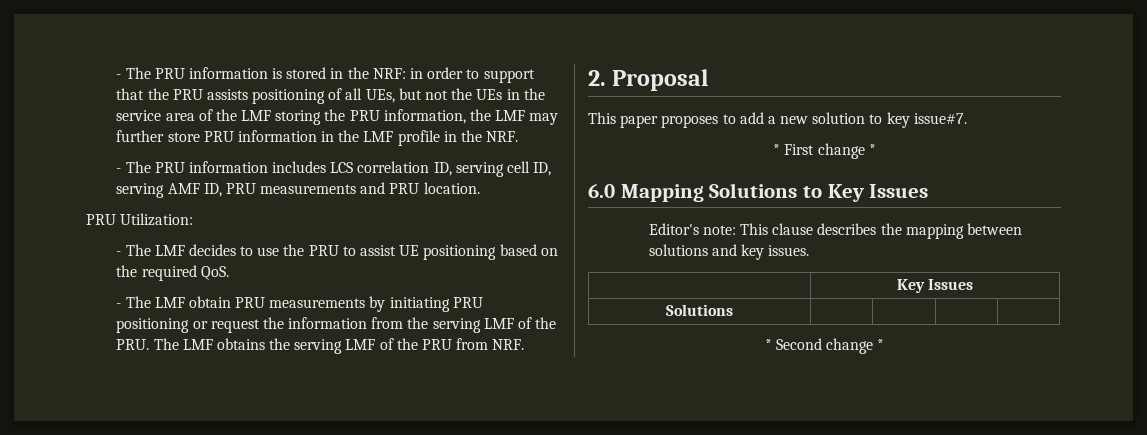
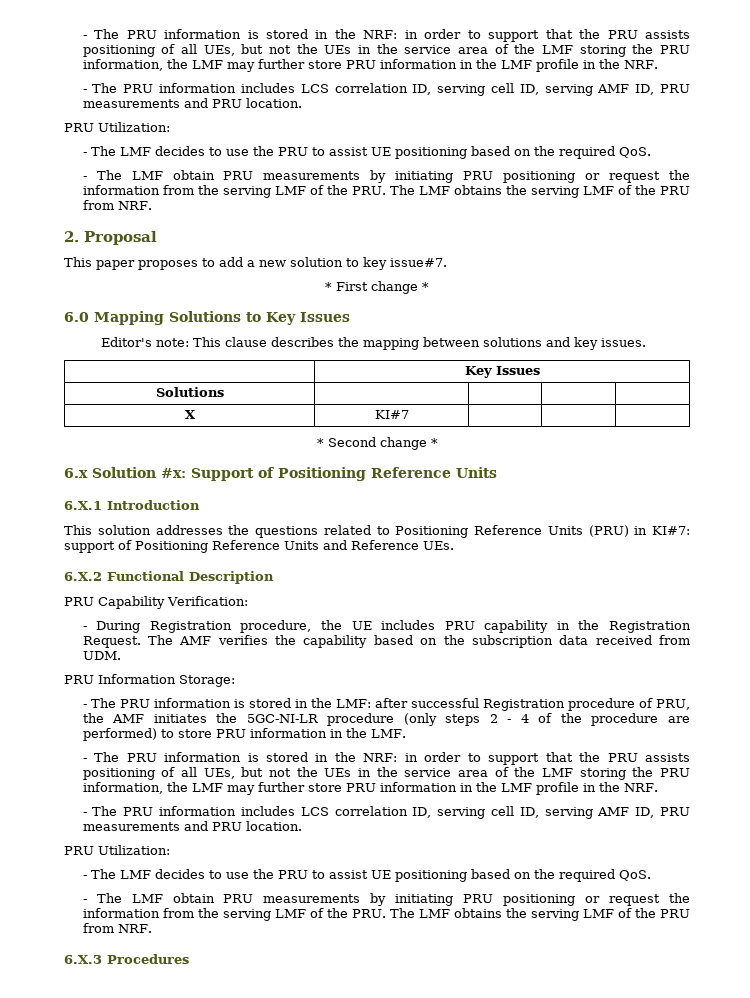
+ X | KI#7 | | |
+ 6.x Solution #x: Support of Positioning Reference Units
+ 6.X.1 Introduction
+ This solution addresses the questions related to Positioning Reference Units (PRU) in KI#7: support of Positioning Reference Units and Reference UEs.
+ 6.X.2 Functional Description
+ PRU Capability Verification:
+ - During Registration procedure, the UE includes PRU capability in the Registration Request. The AMF verifies the capability based on the subscription data received from UDM.
+ PRU Information Storage:
+ - The PRU information is stored in the LMF: after successful Registration procedure of PRU, the AMF initiates the 5GC-NI-LR procedure (only steps 2 - 4 of the procedure are performed) to store PRU information in the LMF.
+ - The PRU information is stored in the NRF: in order to support that the PRU assists positioning of all UEs, but not the UEs in the service area of the LMF storing the PRU information, the LMF may further store PRU information in the LMF profile in the NRF.
+ - The PRU information includes LCS correlation ID, serving cell ID, serving AMF ID, PRU measurements and PRU location.
+ PRU Utilization:
+ - The LMF decides to use the PRU to assist UE positioning based on the required QoS.
+ - The LMF obtain PRU measurements by initiating PRU positioning or request the information from the serving LMF of the PRU. The LMF obtains the serving LMF of the PRU from NRF.
+ 6.X.3 Procedures

